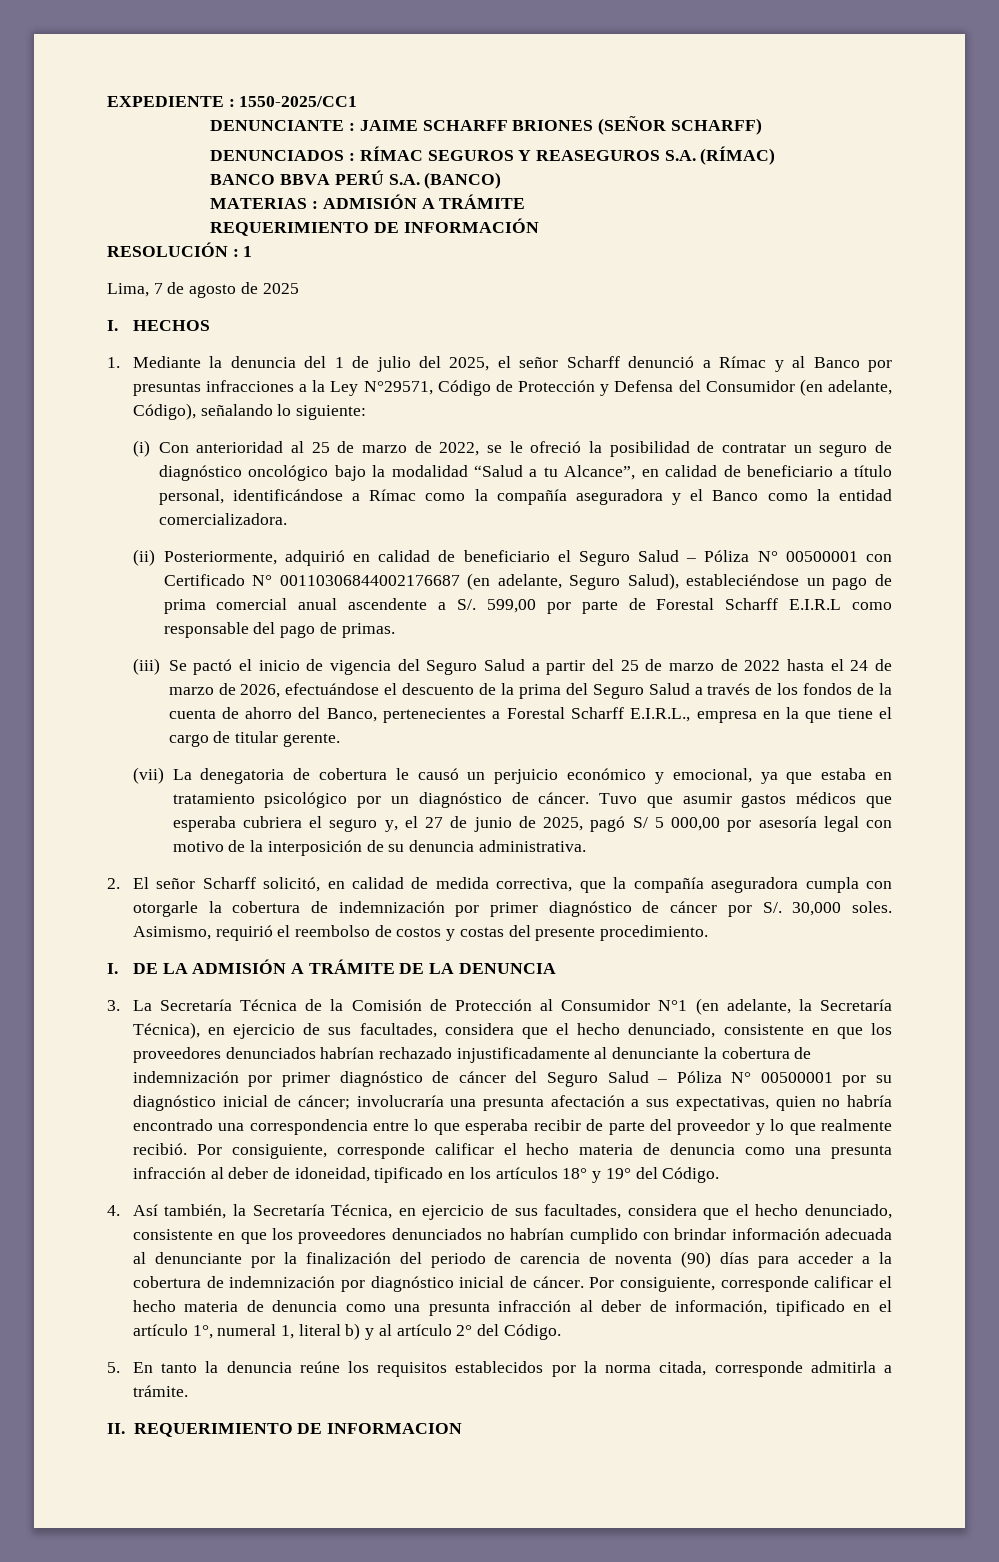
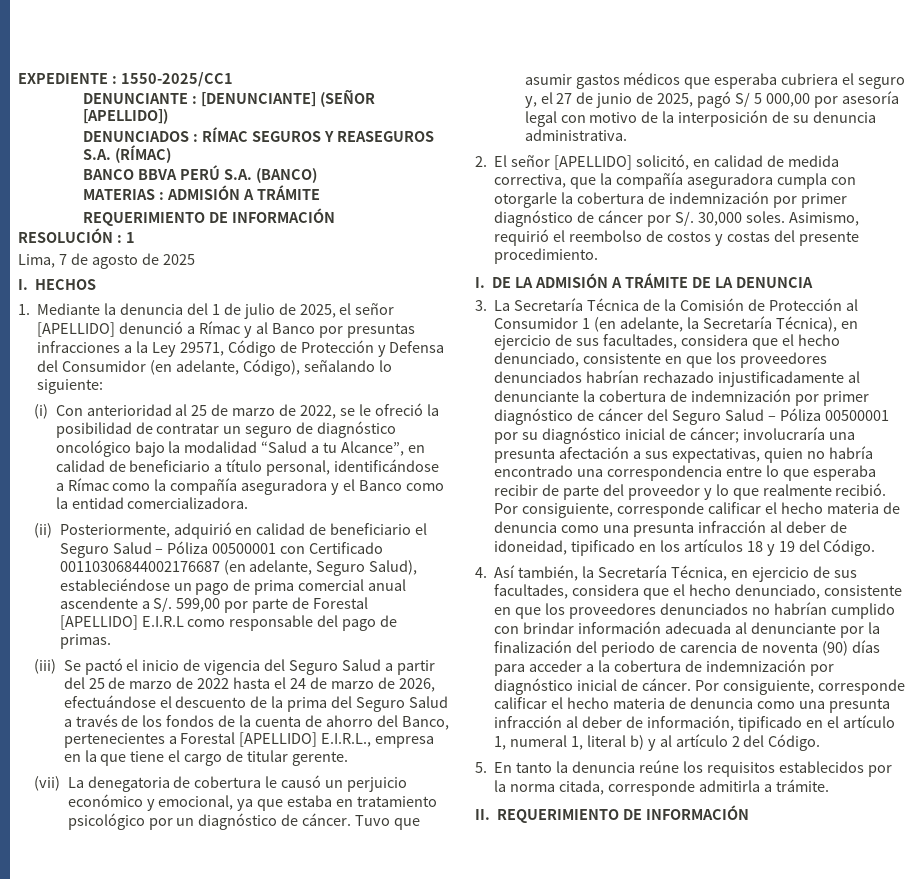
- DENUNCIANTE : JAIME SCHARFF BRIONES (SEÑOR SCHARFF)
+ DENUNCIANTE : [DENUNCIANTE] (SEÑOR [APELLIDO])
- 1. Mediante la denuncia del 1 de julio del 2025, el señor Scharff denunció a Rímac y al Banco por presuntas infracciones a la Ley N°29571, Código de Protección y Defensa del Consumidor (en adelante, Código), señalando lo siguiente:
+ 1. Mediante la denuncia del 1 de julio de 2025, el señor [APELLIDO] denunció a Rímac y al Banco por presuntas infracciones a la Ley 29571, Código de Protección y Defensa del Consumidor (en adelante, Código), señalando lo siguiente:
- (ii) Posteriormente, adquirió en calidad de beneficiario el Seguro Salud – Póliza N° 00500001 con Certificado N° 00110306844002176687 (en adelante, Seguro Salud), estableciéndose un pago de prima comercial anual ascendente a S/. 599,00 por parte de Forestal Scharff E.I.R.L como responsable del pago de primas.
+ (ii) Posteriormente, adquirió en calidad de beneficiario el Seguro Salud – Póliza 00500001 con Certificado 00110306844002176687 (en adelante, Seguro Salud), estableciéndose un pago de prima comercial anual ascendente a S/. 599,00 por parte de Forestal [APELLIDO] E.I.R.L como responsable del pago de primas.
- (iii) Se pactó el inicio de vigencia del Seguro Salud a partir del 25 de marzo de 2022 hasta el 24 de marzo de 2026, efectuándose el descuento de la prima del Seguro Salud a través de los fondos de la cuenta de ahorro del Banco, pertenecientes a Forestal Scharff E.I.R.L., empresa en la que tiene el cargo de titular gerente.
+ (iii) Se pactó el inicio de vigencia del Seguro Salud a partir del 25 de marzo de 2022 hasta el 24 de marzo de 2026, efectuándose el descuento de la prima del Seguro Salud a través de los fondos de la cuenta de ahorro del Banco, pertenecientes a Forestal [APELLIDO] E.I.R.L., empresa en la que tiene el cargo de titular gerente.
- 2. El señor Scharff solicitó, en calidad de medida correctiva, que la compañía aseguradora cumpla con otorgarle la cobertura de indemnización por primer diagnóstico de cáncer por S/. 30,000 soles.
+ 2. El señor [APELLIDO] solicitó, en calidad de medida correctiva, que la compañía aseguradora cumpla con otorgarle la cobertura de indemnización por primer diagnóstico de cáncer por S/. 30,000 soles.
- 3. La Secretaría Técnica de la Comisión de Protección al Consumidor N°1 (en adelante, la Secretaría Técnica), en ejercicio de sus facultades, considera que el hecho denunciado, consistente en que los proveedores denunciados habrían rechazado injustificadamente al denunciante la cobertura de indemnización por primer diagnóstico de cáncer del Seguro Salud – Póliza N° 00500001 por su diagnóstico inicial de cáncer;
+ 3. La Secretaría Técnica de la Comisión de Protección al Consumidor 1 (en adelante, la Secretaría Técnica), en ejercicio de sus facultades, considera que el hecho denunciado, consistente en que los proveedores denunciados habrían rechazado injustificadamente al denunciante la cobertura de indemnización por primer diagnóstico de cáncer del Seguro Salud – Póliza 00500001 por su diagnóstico inicial de cáncer;
- Por consiguiente, corresponde calificar el hecho materia de denuncia como una presunta infracción al deber de idoneidad, tipificado en los artículos 18° y 19° del Código.
+ Por consiguiente, corresponde calificar el hecho materia de denuncia como una presunta infracción al deber de idoneidad, tipificado en los artículos 18 y 19 del Código.
- Por consiguiente, corresponde calificar el hecho materia de denuncia como una presunta infracción al deber de información, tipificado en el artículo 1°, numeral 1, literal b) y al artículo 2° del Código.
+ Por consiguiente, corresponde calificar el hecho materia de denuncia como una presunta infracción al deber de información, tipificado en el artículo 1, numeral 1, literal b) y al artículo 2 del Código.
- II. REQUERIMIENTO DE INFORMACION
+ II. REQUERIMIENTO DE INFORMACIÓN

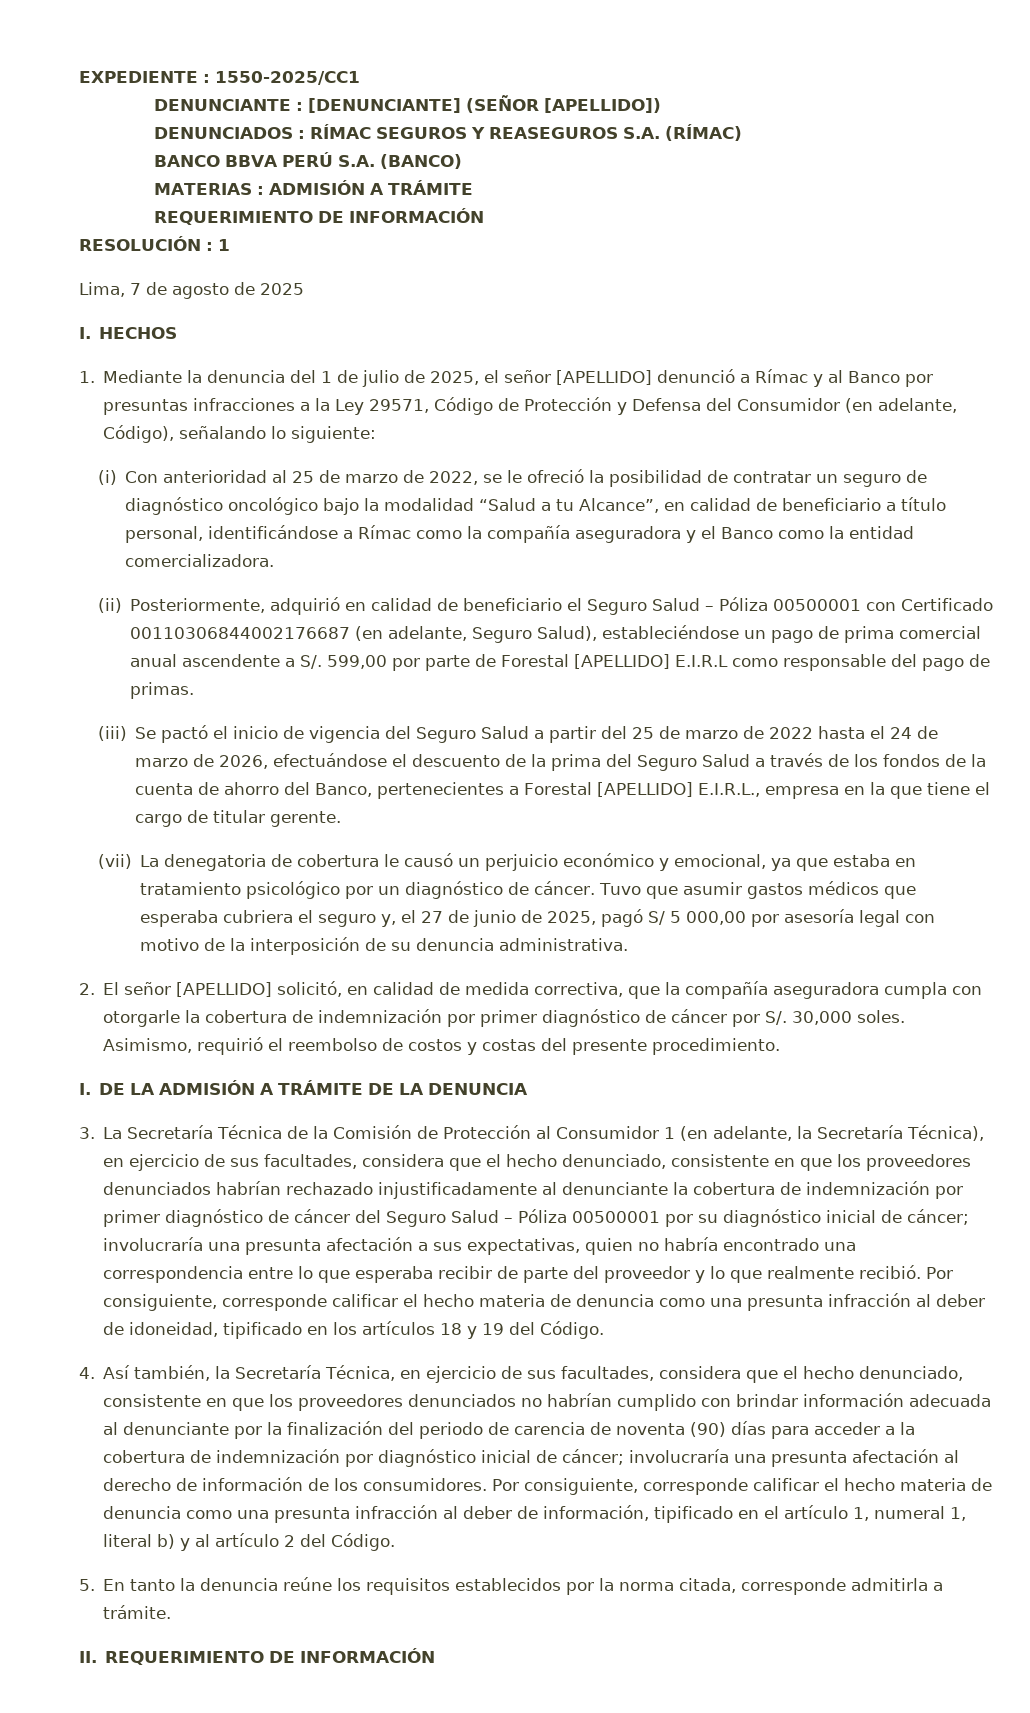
- 4. Así también, la Secretaría Técnica, en ejercicio de sus facultades, considera que el hecho denunciado, consistente en que los proveedores denunciados no habrían cumplido con brindar información adecuada al denunciante por la finalización del periodo de carencia de noventa (90) días para acceder a la cobertura de indemnización por diagnóstico inicial de cáncer.
+ 4. Así también, la Secretaría Técnica, en ejercicio de sus facultades, considera que el hecho denunciado, consistente en que los proveedores denunciados no habrían cumplido con brindar información adecuada al denunciante por la finalización del periodo de carencia de noventa (90) días para acceder a la cobertura de indemnización por diagnóstico inicial de cáncer; involucraría una presunta afectación al derecho de información de los consumidores.

